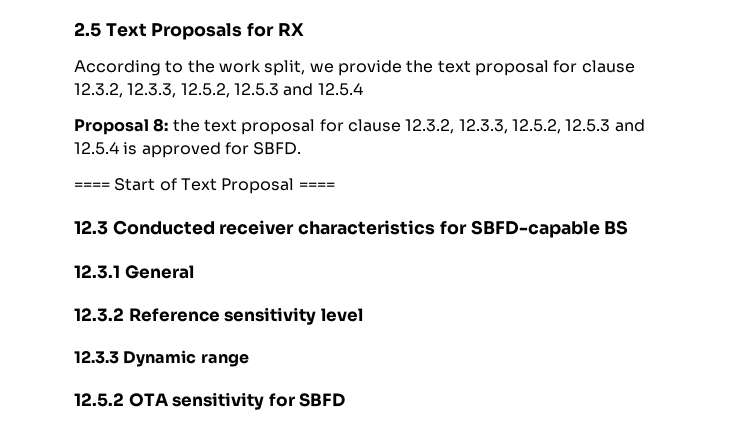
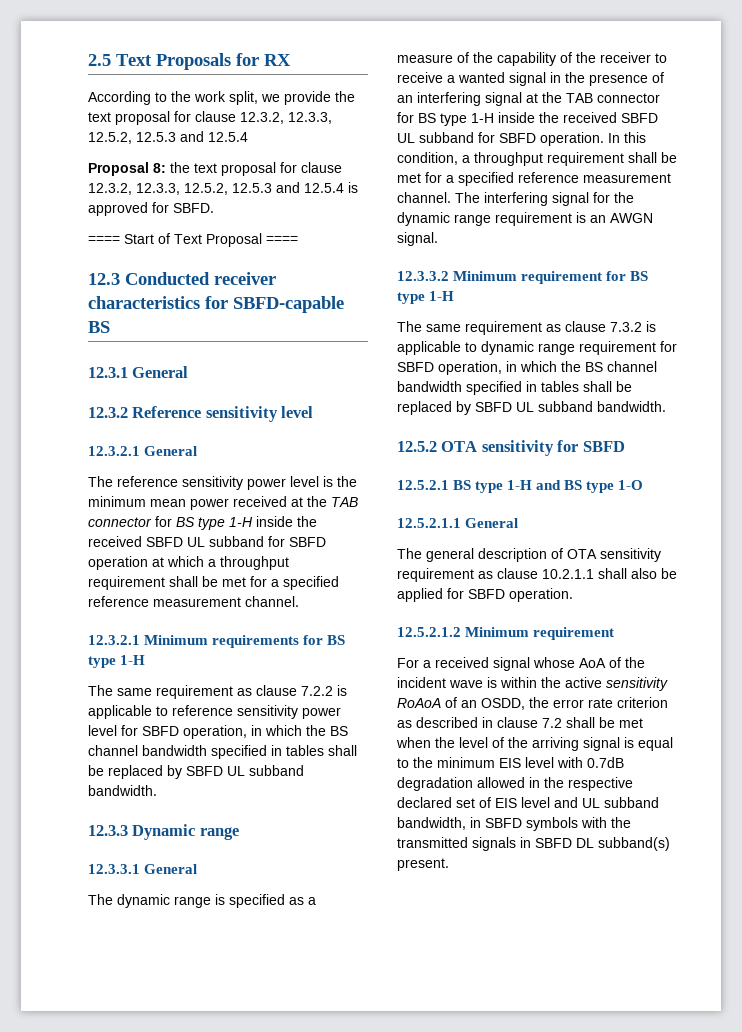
+ 12.3.2.1 General
+ The reference sensitivity power level is the minimum mean power received at the TAB connector for BS type 1-H inside the received SBFD UL subband for SBFD operation at which a throughput requirement shall be met for a specified reference measurement channel.
+ 12.3.2.1 Minimum requirements for BS type 1-H
+ The same requirement as clause 7.2.2 is applicable to reference sensitivity power level for SBFD operation, in which the BS channel bandwidth specified in tables shall be replaced by SBFD UL subband bandwidth.
  12.3.3 Dynamic range
+ 12.3.3.1 General
+ The dynamic range is specified as a measure of the capability of the receiver to receive a wanted signal in the presence of an interfering signal at the TAB connector for BS type 1-H inside the received SBFD UL subband for SBFD operation. In this condition, a throughput requirement shall be met for a specified reference measurement channel. The interfering signal for the dynamic range requirement is an AWGN signal.
+ 12.3.3.2 Minimum requirement for BS type 1-H
+ The same requirement as clause 7.3.2 is applicable to dynamic range requirement for SBFD operation, in which the BS channel bandwidth specified in tables shall be replaced by SBFD UL subband bandwidth.
+ 12.5.2.1 BS type 1-H and BS type 1-O
+ 12.5.2.1.1 General
+ The general description of OTA sensitivity requirement as clause 10.2.1.1 shall also be applied for SBFD operation.
+ 12.5.2.1.2 Minimum requirement
+ For a received signal whose AoA of the incident wave is within the active sensitivity RoAoA of an OSDD, the error rate criterion as described in clause 7.2 shall be met when the level of the arriving signal is equal to the minimum EIS level with 0.7dB degradation allowed in the respective declared set of EIS level and UL subband bandwidth, in SBFD symbols with the transmitted signals in SBFD DL subband(s) present.

